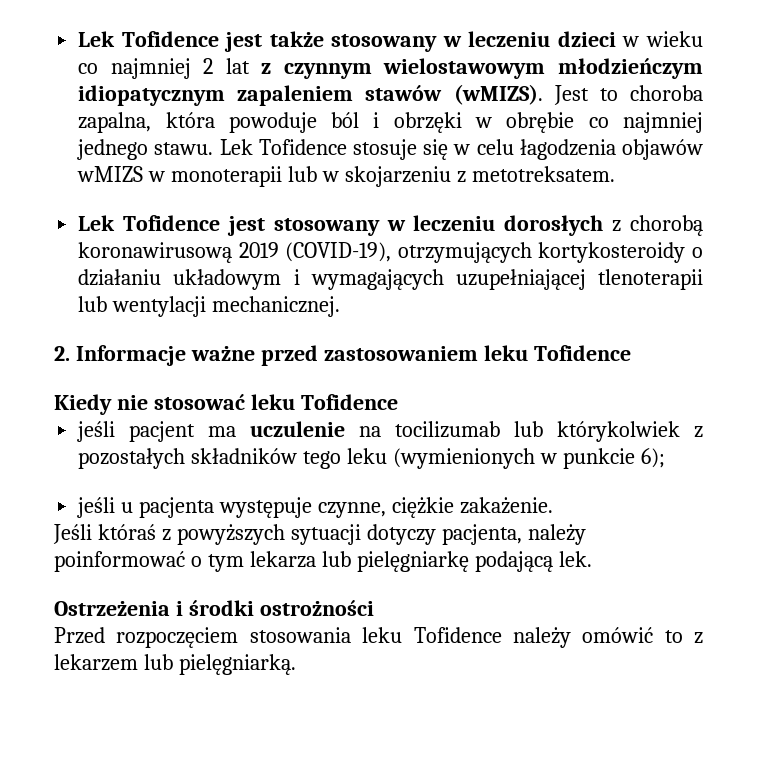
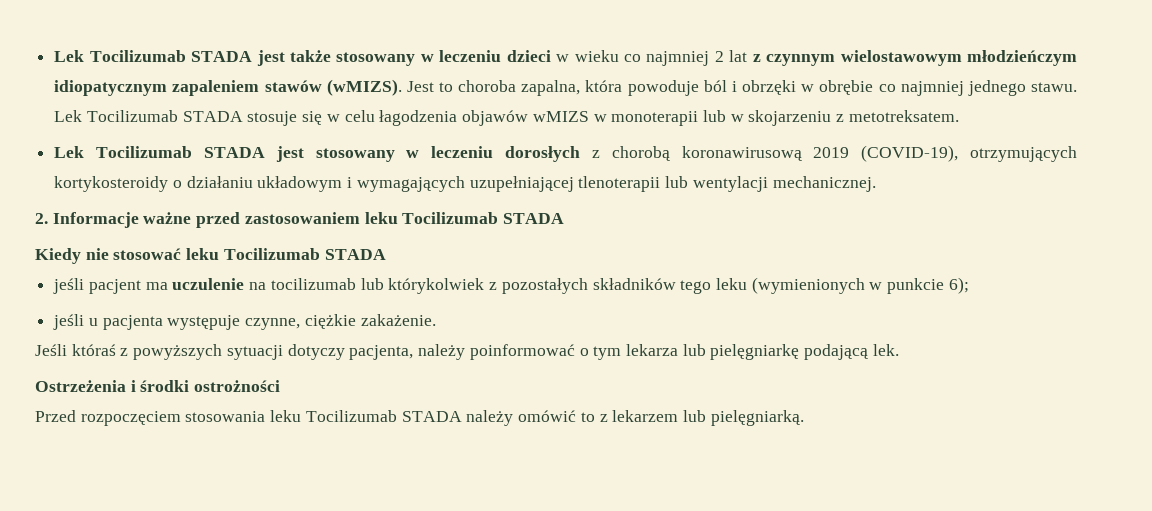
- Lek Tofidence jest także stosowany w leczeniu dzieci w wieku co najmniej 2 lat z czynnym wielostawowym młodzieńczym idiopatycznym zapaleniem stawów (wMIZS).
+ Lek Tocilizumab STADA jest także stosowany w leczeniu dzieci w wieku co najmniej 2 lat z czynnym wielostawowym młodzieńczym idiopatycznym zapaleniem stawów (wMIZS).
- Lek Tofidence stosuje się w celu łagodzenia objawów wMIZS w monoterapii lub w skojarzeniu z metotreksatem.
+ Lek Tocilizumab STADA stosuje się w celu łagodzenia objawów wMIZS w monoterapii lub w skojarzeniu z metotreksatem.
- Lek Tofidence jest stosowany w leczeniu dorosłych z chorobą koronawirusową 2019 (COVID-19), otrzymujących kortykosteroidy o działaniu układowym i wymagających uzupełniającej tlenoterapii lub wentylacji mechanicznej.
+ Lek Tocilizumab STADA jest stosowany w leczeniu dorosłych z chorobą koronawirusową 2019 (COVID-19), otrzymujących kortykosteroidy o działaniu układowym i wymagających uzupełniającej tlenoterapii lub wentylacji mechanicznej.
- 2. Informacje ważne przed zastosowaniem leku Tofidence
+ 2. Informacje ważne przed zastosowaniem leku Tocilizumab STADA
- Kiedy nie stosować leku Tofidence
+ Kiedy nie stosować leku Tocilizumab STADA
- Przed rozpoczęciem stosowania leku Tofidence należy omówić to z lekarzem lub pielęgniarką.
+ Przed rozpoczęciem stosowania leku Tocilizumab STADA należy omówić to z lekarzem lub pielęgniarką.

